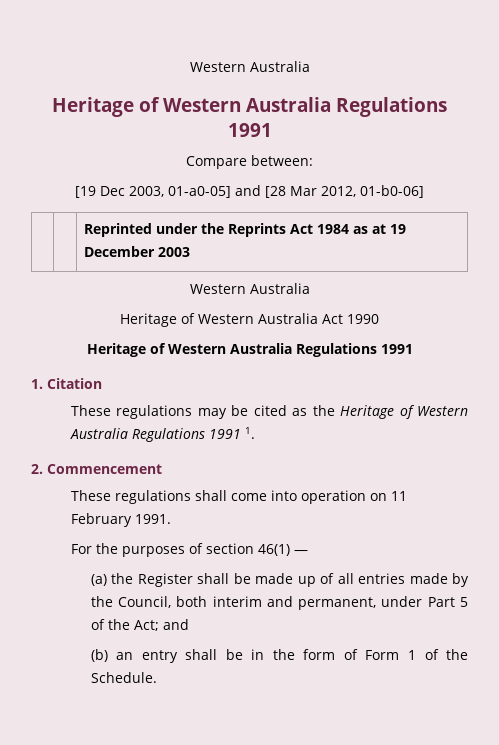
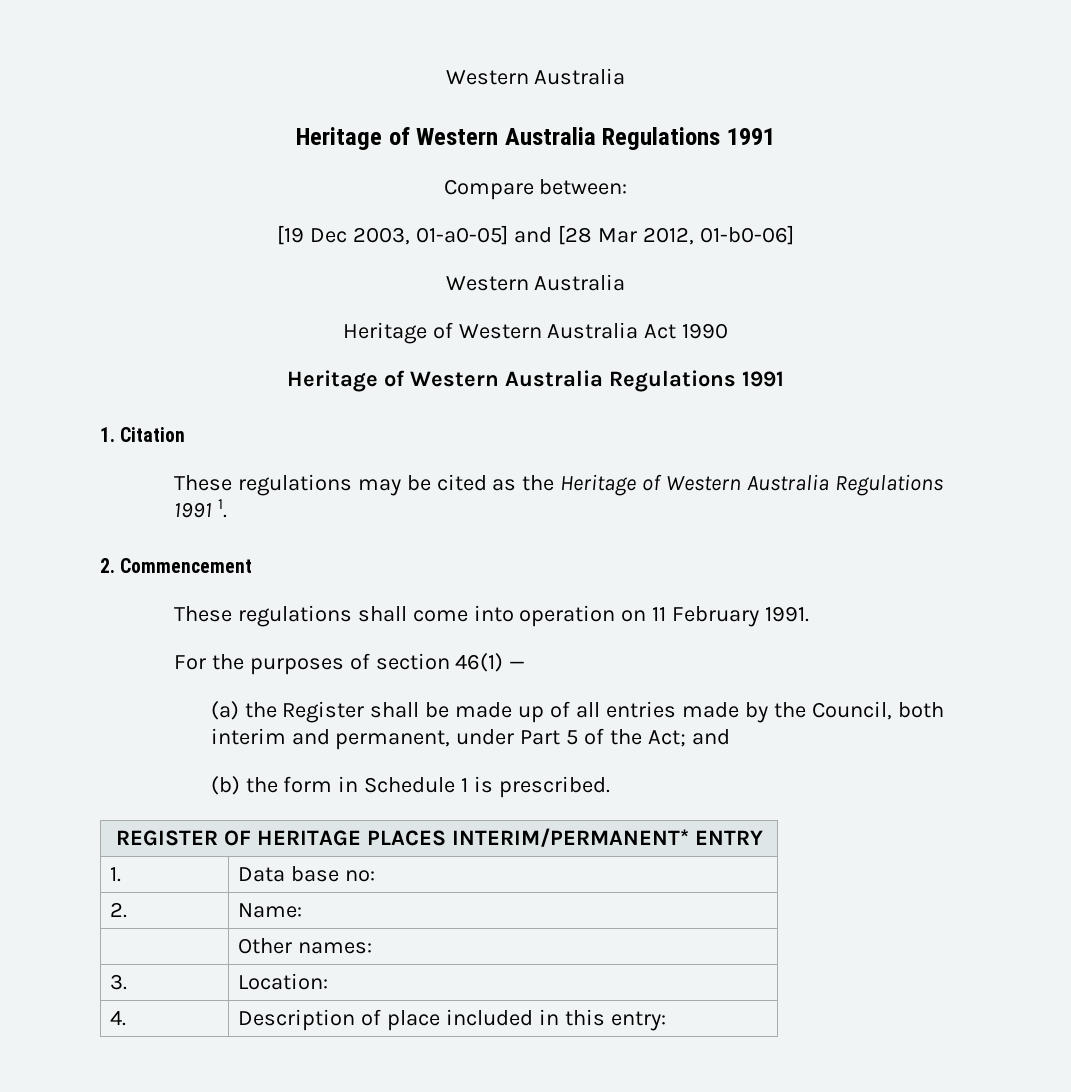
- | | Reprinted under the Reprints Act 1984 as at 19 December 2003
- (b) an entry shall be in the form of Form 1 of the Schedule.
+ (b) the form in Schedule 1 is prescribed.
+ REGISTER OF HERITAGE PLACES INTERIM/PERMANENT* ENTRY
+ 1. | Data base no:
+ 2. | Name:
+ | Other names:
+ 3. | Location:
+ 4. | Description of place included in this entry:

